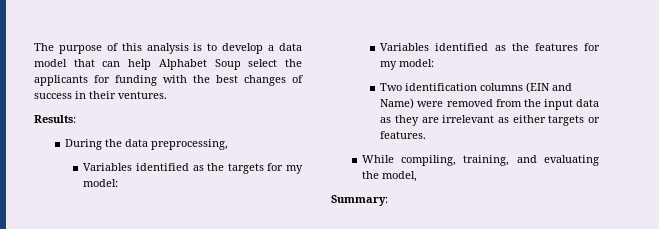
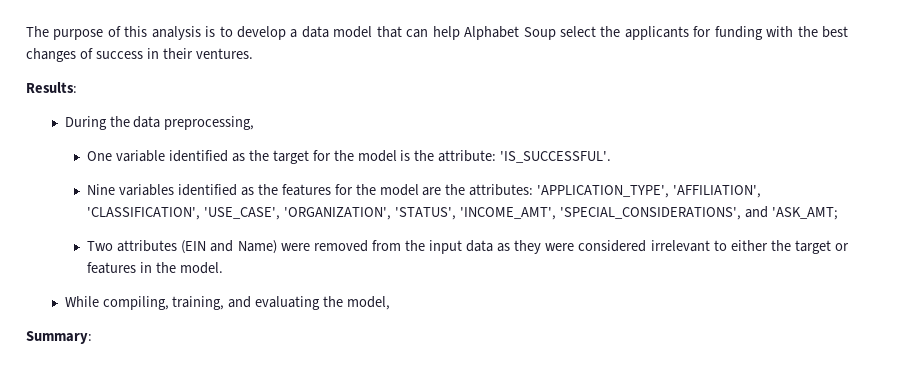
- Variables identified as the targets for my model:
- Variables identified as the features for my model:
+ One variable identified as the target for the model is the attribute: 'IS_SUCCESSFUL'.
+ Nine variables identified as the features for the model are the attributes: 'APPLICATION_TYPE', 'AFFILIATION', 'CLASSIFICATION', 'USE_CASE', 'ORGANIZATION', 'STATUS', 'INCOME_AMT', 'SPECIAL_CONSIDERATIONS', and 'ASK_AMT;
- Two identification columns (EIN and Name) were removed from the input data as they are irrelevant as either targets or features.
+ Two attributes (EIN and Name) were removed from the input data as they were considered irrelevant to either the target or features in the model.

